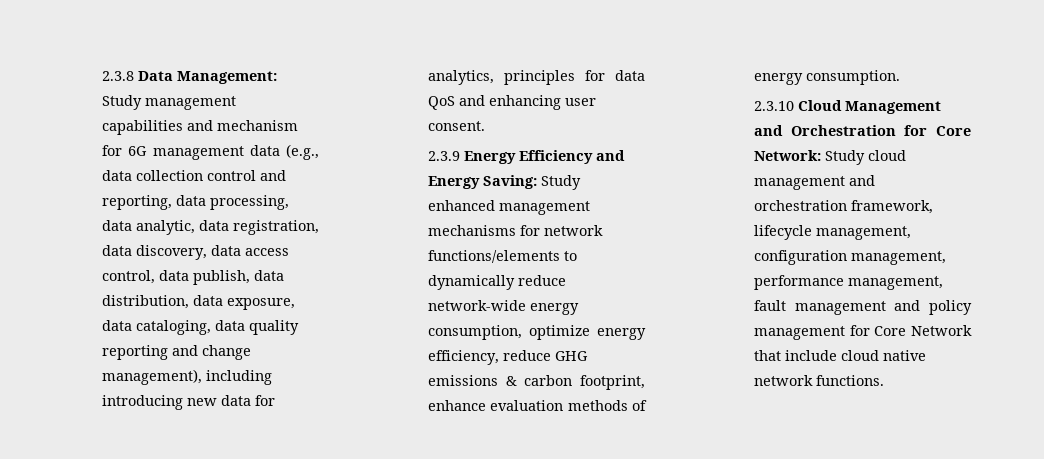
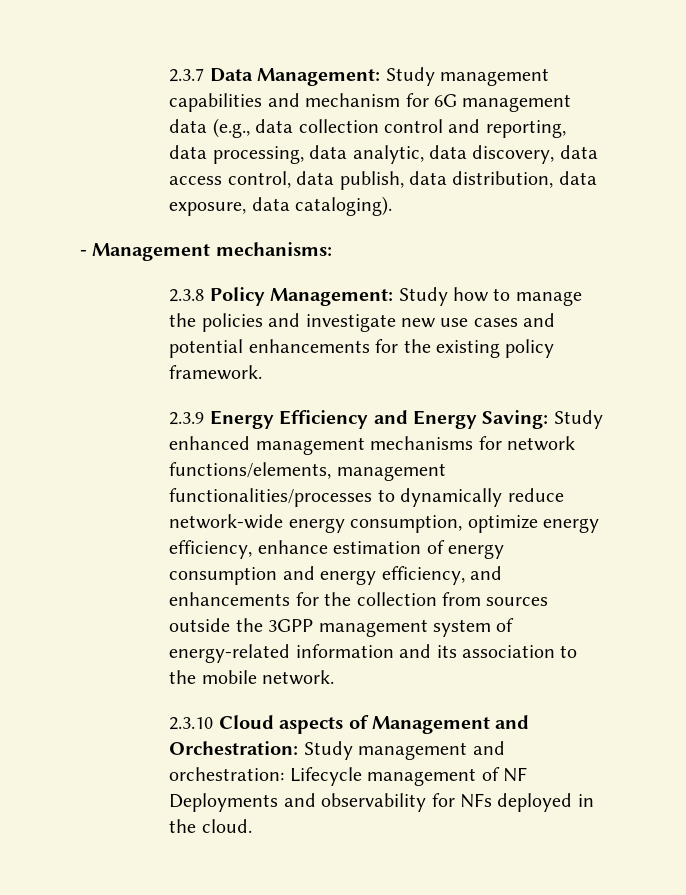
- 2.3.8 Data Management: Study management capabilities and mechanism for 6G management data (e.g., data collection control and reporting, data processing, data analytic, data registration, data discovery, data access control, data publish, data distribution, data exposure, data cataloging, data quality reporting and change management), including introducing new data for analytics, principles for data QoS and enhancing user consent.
+ 2.3.7 Data Management: Study management capabilities and mechanism for 6G management data (e.g., data collection control and reporting, data processing, data analytic, data discovery, data access control, data publish, data distribution, data exposure, data cataloging).
+ - Management mechanisms:
+ 2.3.8 Policy Management: Study how to manage the policies and investigate new use cases and potential enhancements for the existing policy framework.
- 2.3.9 Energy Efficiency and Energy Saving: Study enhanced management mechanisms for network functions/elements to dynamically reduce network-wide energy consumption, optimize energy efficiency, reduce GHG emissions & carbon footprint, enhance evaluation methods of energy consumption.
- 2.3.10 Cloud Management and Orchestration for Core Network: Study cloud management and orchestration framework, lifecycle management, configuration management, performance management, fault management and policy management for Core Network that include cloud native network functions.
+ 2.3.9 Energy Efficiency and Energy Saving: Study enhanced management mechanisms for network functions/elements, management functionalities/processes to dynamically reduce network-wide energy consumption, optimize energy efficiency, enhance estimation of energy consumption and energy efficiency, and enhancements for the collection from sources outside the 3GPP management system of energy-related information and its association to the mobile network.
+ 2.3.10 Cloud aspects of Management and Orchestration: Study management and orchestration: Lifecycle management of NF Deployments and observability for NFs deployed in the cloud.

